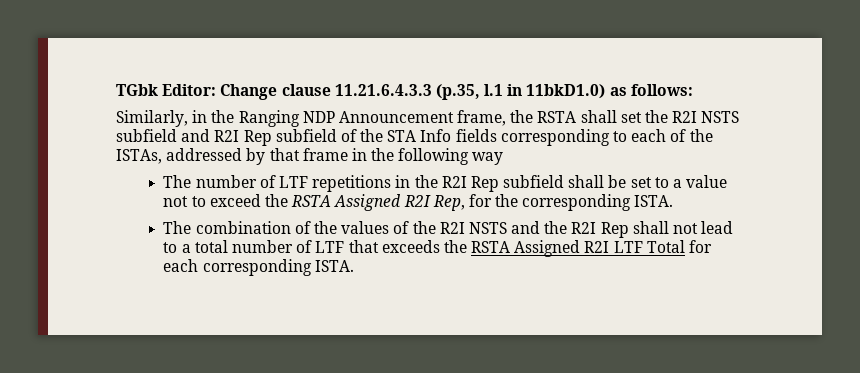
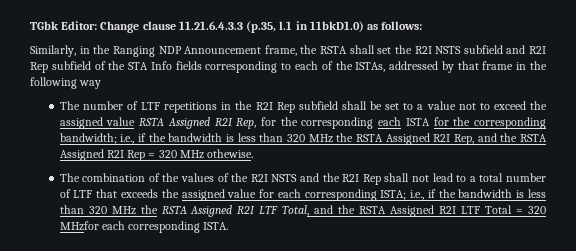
- The number of LTF repetitions in the R2I Rep subfield shall be set to a value not to exceed the RSTA Assigned R2I Rep, for the corresponding ISTA.
+ The number of LTF repetitions in the R2I Rep subfield shall be set to a value not to exceed the assigned value RSTA Assigned R2I Rep, for the corresponding each ISTA for the corresponding bandwidth; i.e., if the bandwidth is less than 320 MHz the RSTA Assigned R2I Rep, and the RSTA Assigned R2I Rep = 320 MHz othewise.
- The combination of the values of the R2I NSTS and the R2I Rep shall not lead to a total number of LTF that exceeds the RSTA Assigned R2I LTF Total for each corresponding ISTA.
+ The combination of the values of the R2I NSTS and the R2I Rep shall not lead to a total number of LTF that exceeds the assigned value for each corresponding ISTA; i.e., if the bandwidth is less than 320 MHz the RSTA Assigned R2I LTF Total, and the RSTA Assigned R2I LTF Total = 320 MHzfor each corresponding ISTA.

